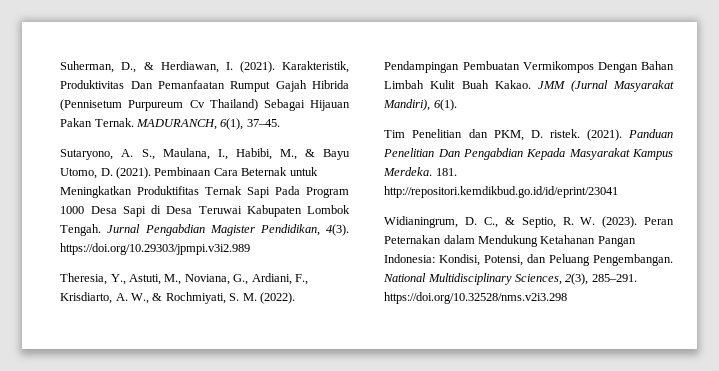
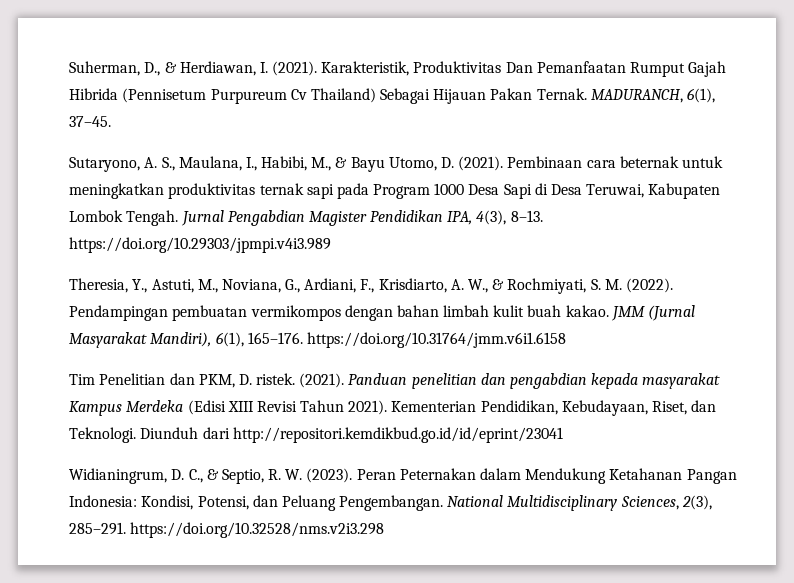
- Pembinaan Cara Beternak untuk Meningkatkan Produktifitas Ternak Sapi Pada Program 1000 Desa Sapi di Desa Teruwai Kabupaten Lombok Tengah.
+ Pembinaan cara beternak untuk meningkatkan produktivitas ternak sapi pada Program 1000 Desa Sapi di Desa Teruwai, Kabupaten Lombok Tengah.
- Jurnal Pengabdian Magister Pendidikan, 4(3). https://doi.org/10.29303/jpmpi.v3i2.989
+ Jurnal Pengabdian Magister Pendidikan IPA, 4(3), 8–13. https://doi.org/10.29303/jpmpi.v4i3.989
- Pendampingan Pembuatan Vermikompos Dengan Bahan Limbah Kulit Buah Kakao.
+ Pendampingan pembuatan vermikompos dengan bahan limbah kulit buah kakao.
- JMM (Jurnal Masyarakat Mandiri), 6(1).
+ JMM (Jurnal Masyarakat Mandiri), 6(1), 165–176. https://doi.org/10.31764/jmm.v6i1.6158
- Panduan Penelitian Dan Pengabdian Kepada Masyarakat Kampus Merdeka. 181. http://repositori.kemdikbud.go.id/id/eprint/23041
+ Panduan penelitian dan pengabdian kepada masyarakat Kampus Merdeka (Edisi XIII Revisi Tahun 2021). Kementerian Pendidikan, Kebudayaan, Riset, dan Teknologi. Diunduh dari http://repositori.kemdikbud.go.id/id/eprint/23041

